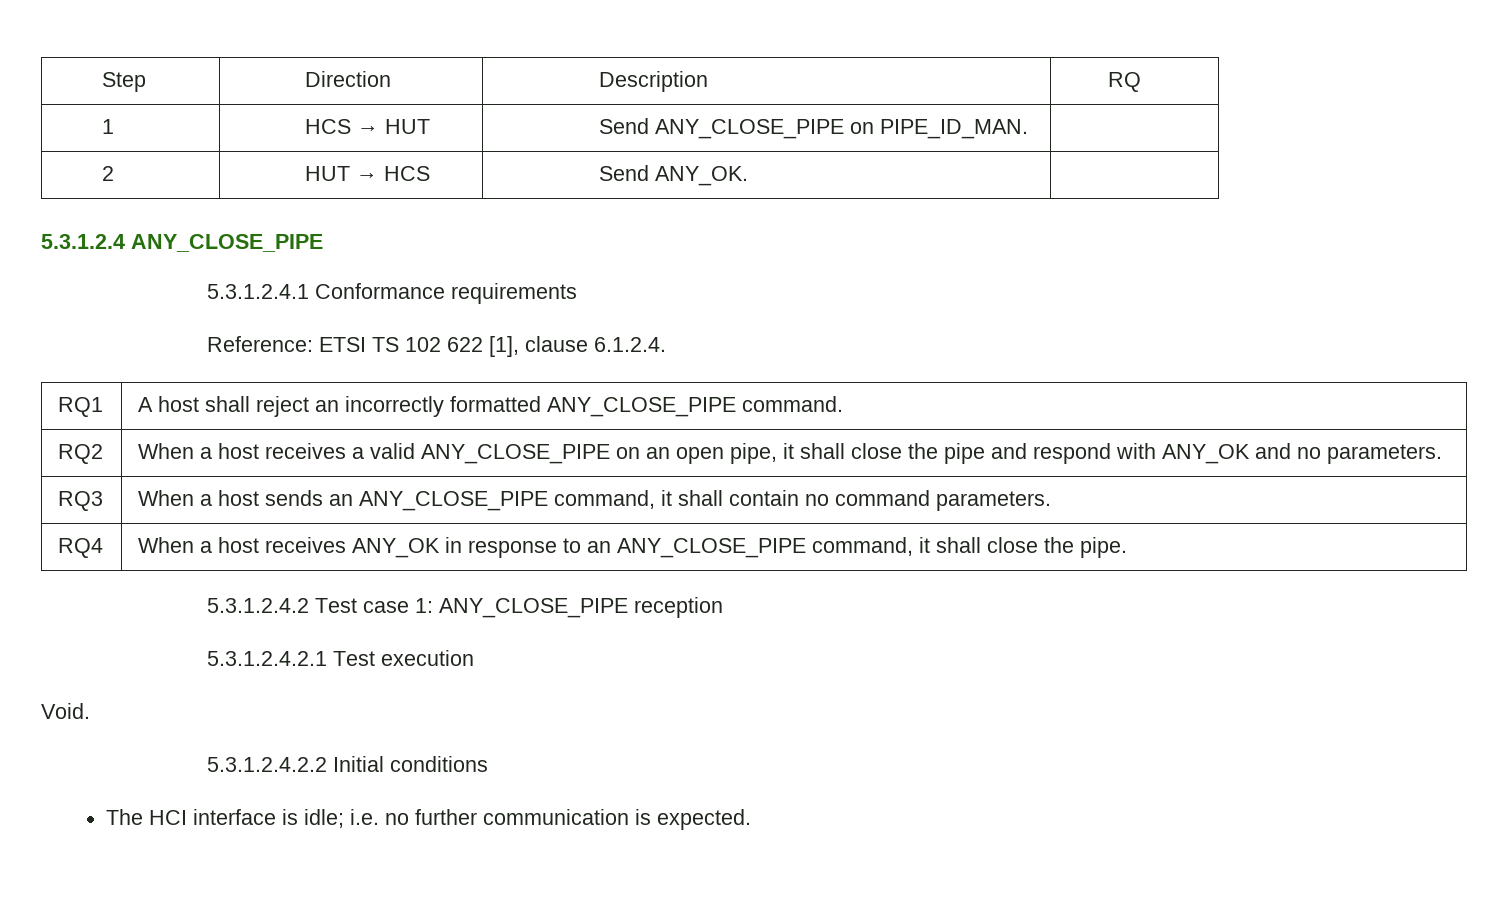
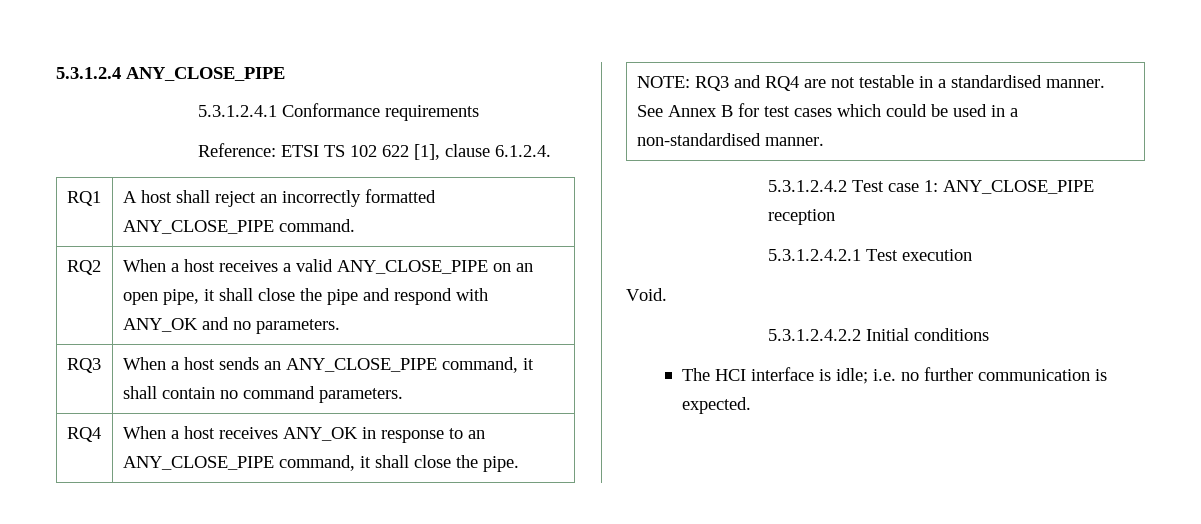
- Step | Direction | Description | RQ
- 1 | HCS → HUT | Send ANY_CLOSE_PIPE on PIPE_ID_MAN. |
- 2 | HUT → HCS | Send ANY_OK. |
+ NOTE: RQ3 and RQ4 are not testable in a standardised manner. See Annex B for test cases which could be used in a non-standardised manner.

